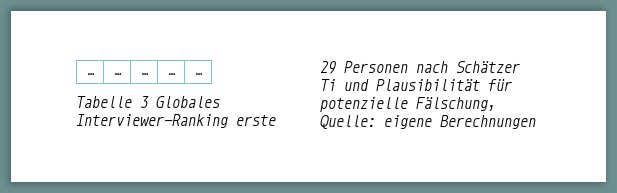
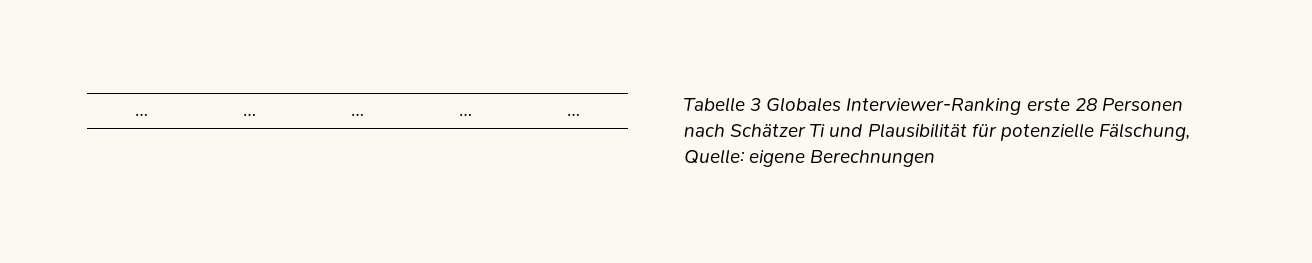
- Tabelle 3 Globales Interviewer-Ranking erste 29 Personen nach Schätzer Ti und Plausibilität für potenzielle Fälschung, Quelle: eigene Berechnungen
+ Tabelle 3 Globales Interviewer-Ranking erste 28 Personen nach Schätzer Ti und Plausibilität für potenzielle Fälschung, Quelle: eigene Berechnungen

